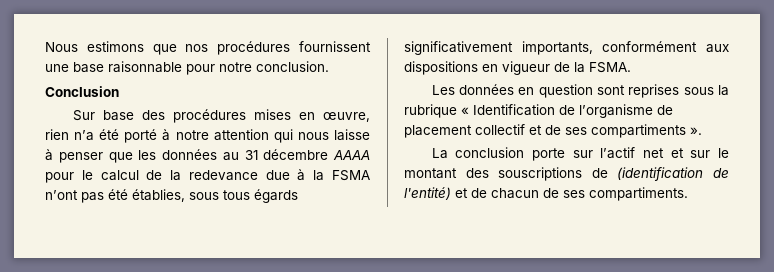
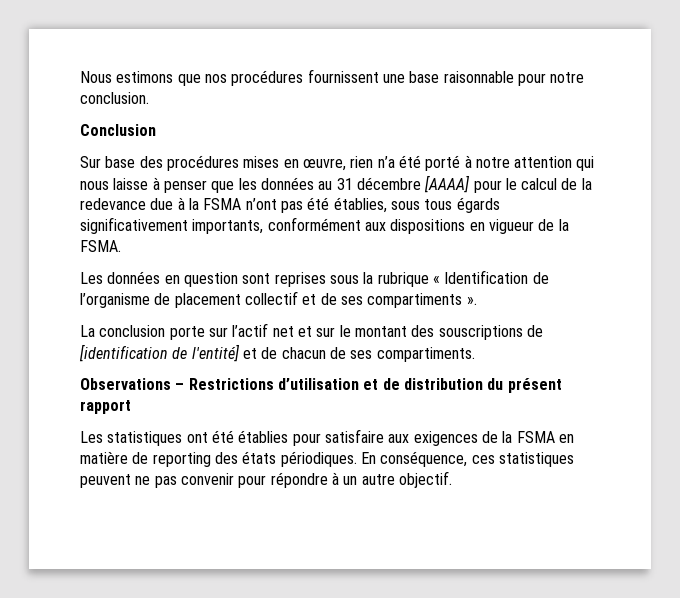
- Sur base des procédures mises en œuvre, rien n’a été porté à notre attention qui nous laisse à penser que les données au 31 décembre AAAA pour le calcul de la redevance due à la FSMA n’ont pas été établies, sous tous égards significativement importants, conformément aux dispositions en vigueur de la FSMA.
+ Sur base des procédures mises en œuvre, rien n’a été porté à notre attention qui nous laisse à penser que les données au 31 décembre [AAAA] pour le calcul de la redevance due à la FSMA n’ont pas été établies, sous tous égards significativement importants, conformément aux dispositions en vigueur de la FSMA.
- La conclusion porte sur l’actif net et sur le montant des souscriptions de (identification de l'entité) et de chacun de ses compartiments.
+ La conclusion porte sur l’actif net et sur le montant des souscriptions de [identification de l'entité] et de chacun de ses compartiments.
+ Observations – Restrictions d’utilisation et de distribution du présent rapport
+ Les statistiques ont été établies pour satisfaire aux exigences de la FSMA en matière de reporting des états périodiques. En conséquence, ces statistiques peuvent ne pas convenir pour répondre à un autre objectif.

